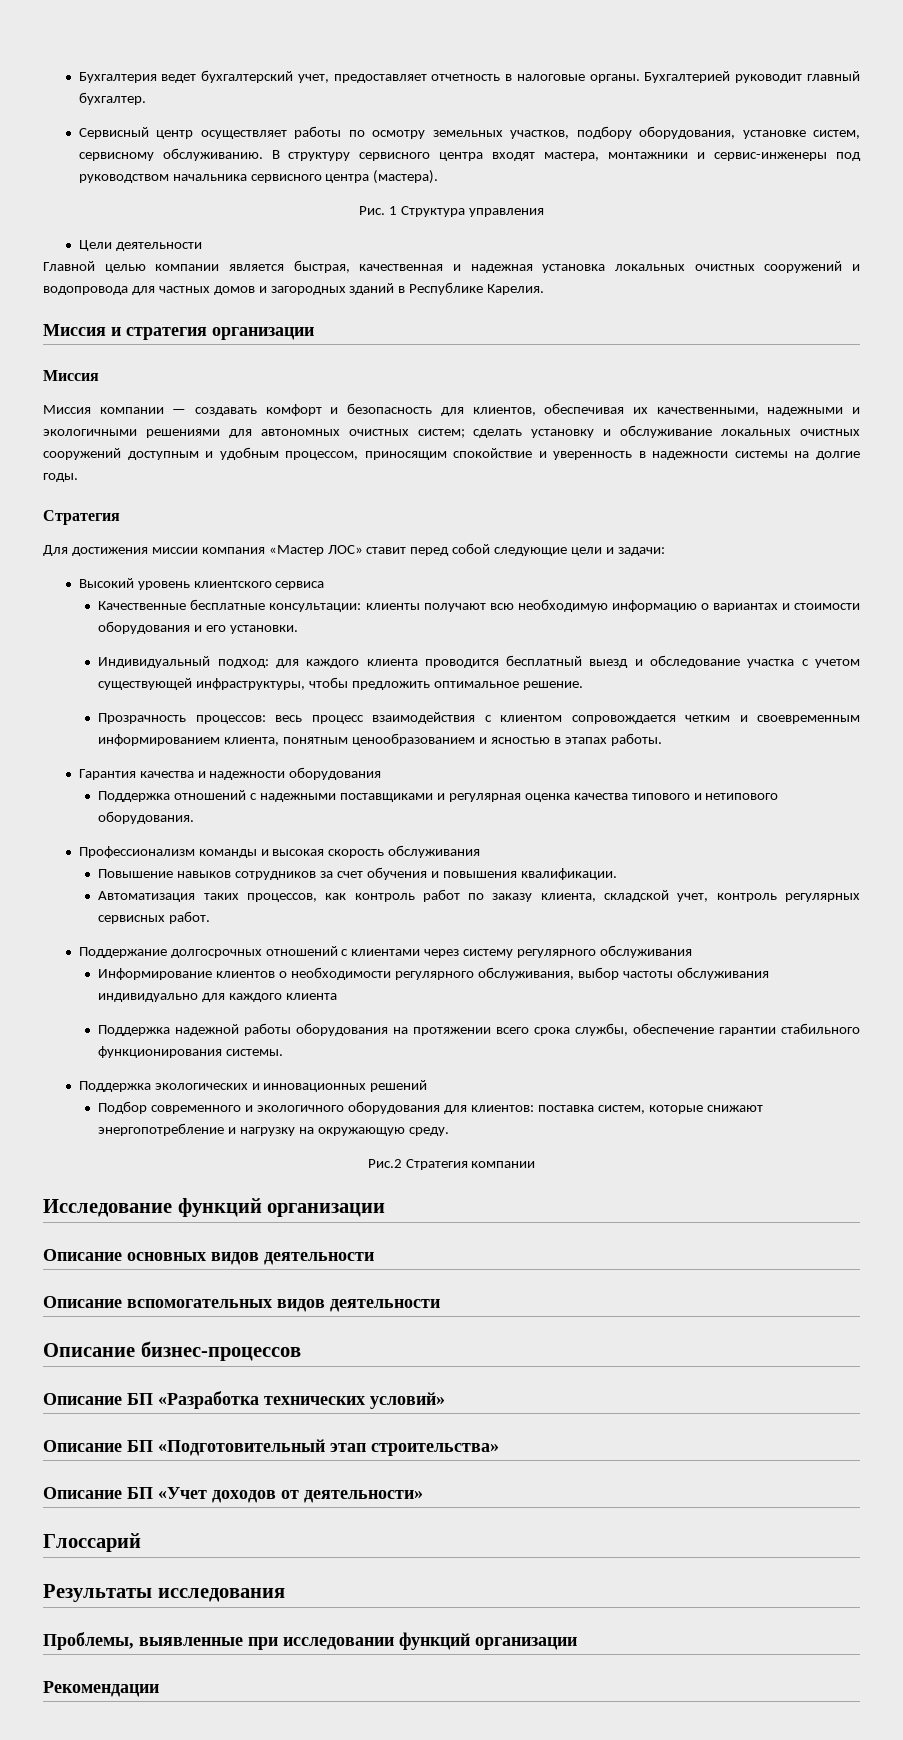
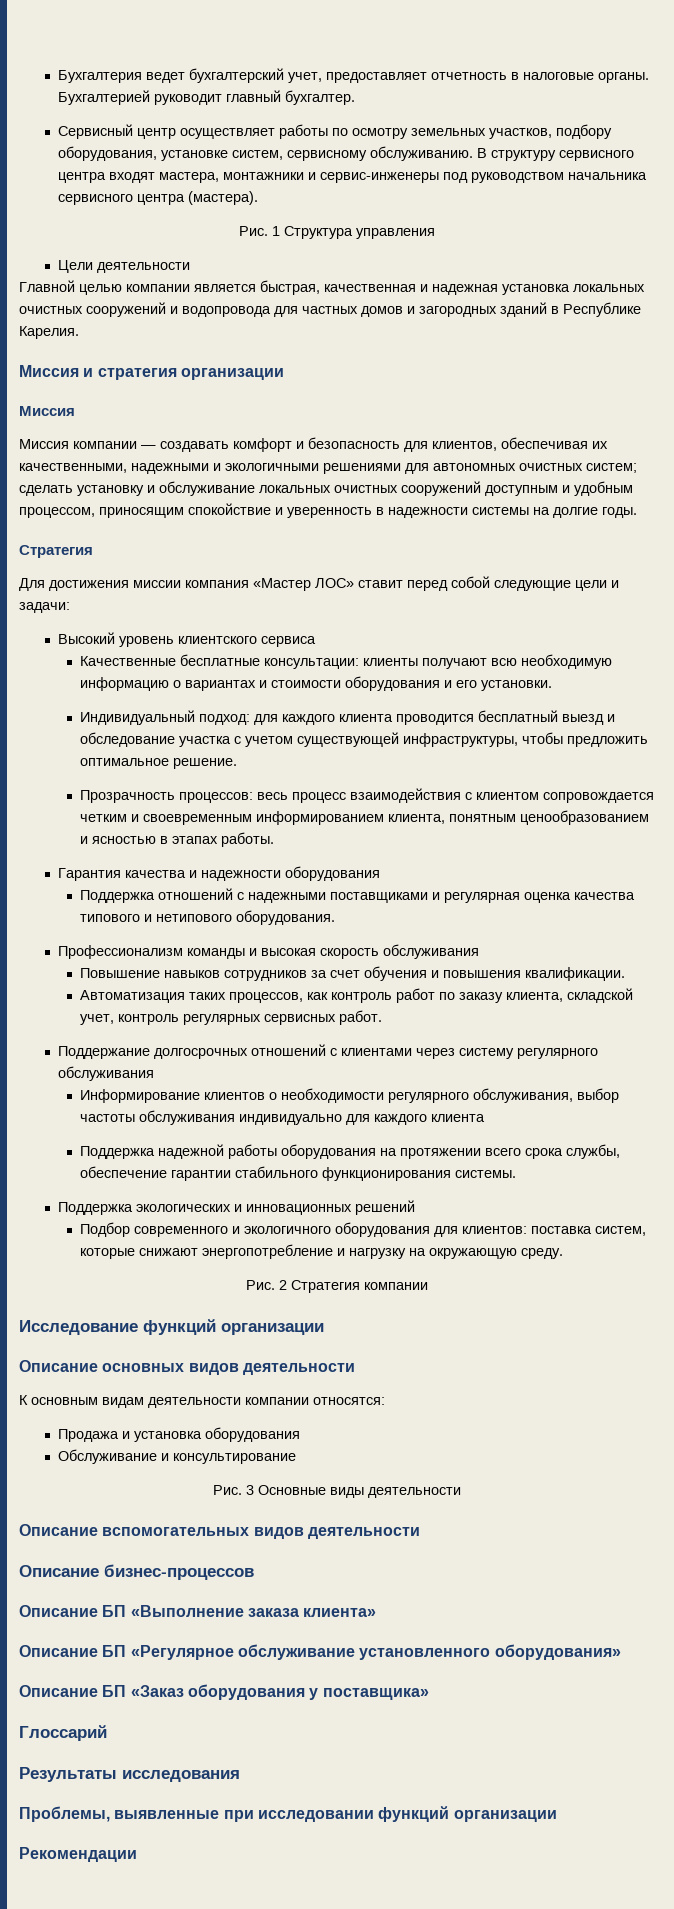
- Рис.2 Стратегия компании
+ Рис. 2 Стратегия компании
+ К основным видам деятельности компании относятся:
+ Продажа и установка оборудования
+ Обслуживание и консультирование
+ Рис. 3 Основные виды деятельности
- Описание БП «Разработка технических условий»
- Описание БП «Подготовительный этап строительства»
- Описание БП «Учет доходов от деятельности»
+ Описание БП «Выполнение заказа клиента»
+ Описание БП «Регулярное обслуживание установленного оборудования»
+ Описание БП «Заказ оборудования у поставщика»

